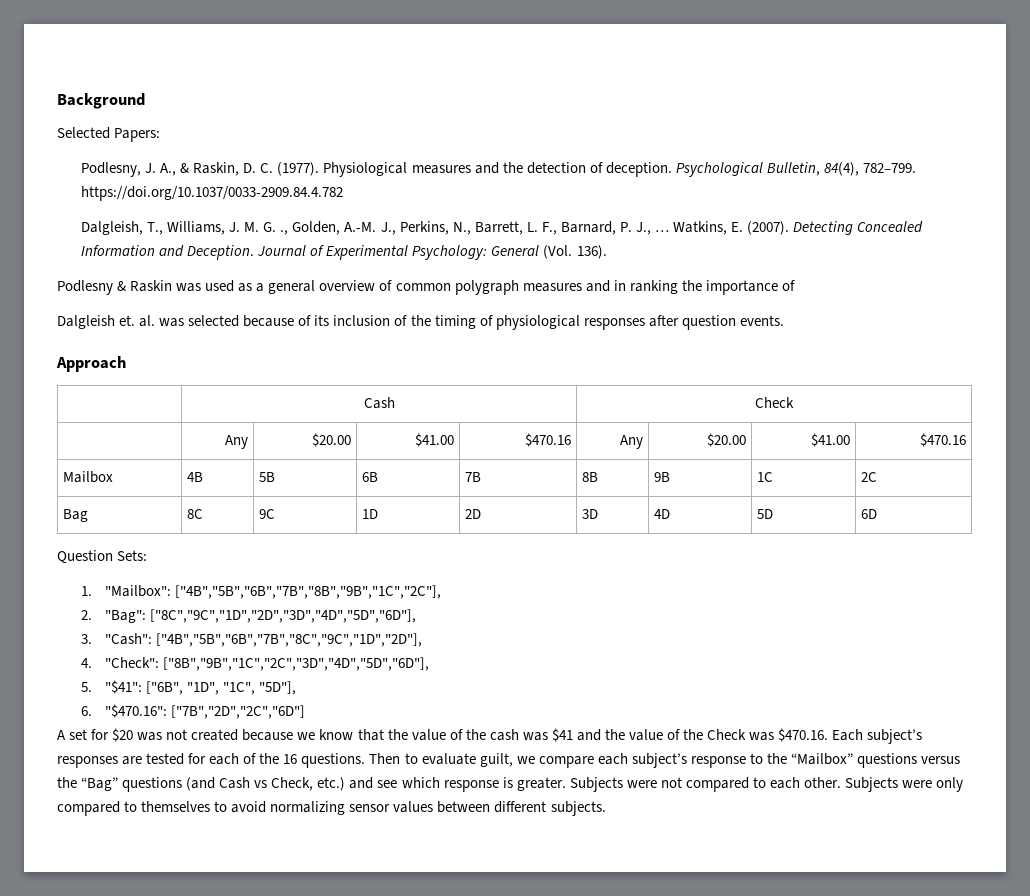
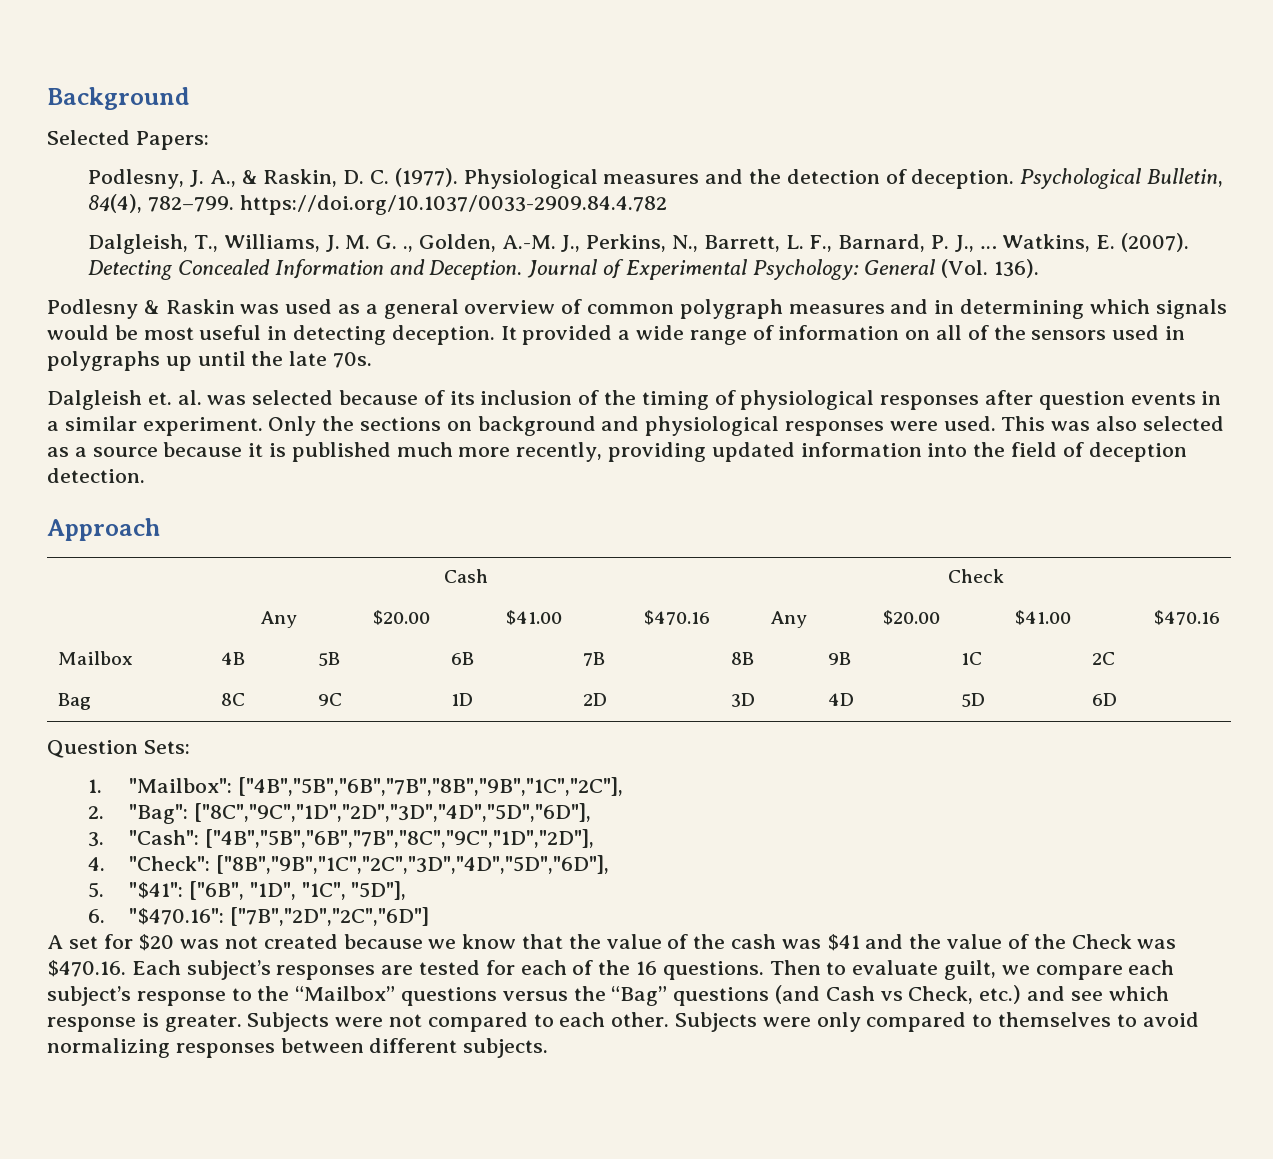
- Podlesny & Raskin was used as a general overview of common polygraph measures and in ranking the importance of
+ Podlesny & Raskin was used as a general overview of common polygraph measures and in determining which signals would be most useful in detecting deception. It provided a wide range of information on all of the sensors used in polygraphs up until the late 70s.
- Dalgleish et. al. was selected because of its inclusion of the timing of physiological responses after question events.
+ Dalgleish et. al. was selected because of its inclusion of the timing of physiological responses after question events in a similar experiment. Only the sections on background and physiological responses were used. This was also selected as a source because it is published much more recently, providing updated information into the field of deception detection.
- Subjects were only compared to themselves to avoid normalizing sensor values between different subjects.
+ Subjects were only compared to themselves to avoid normalizing responses between different subjects.

